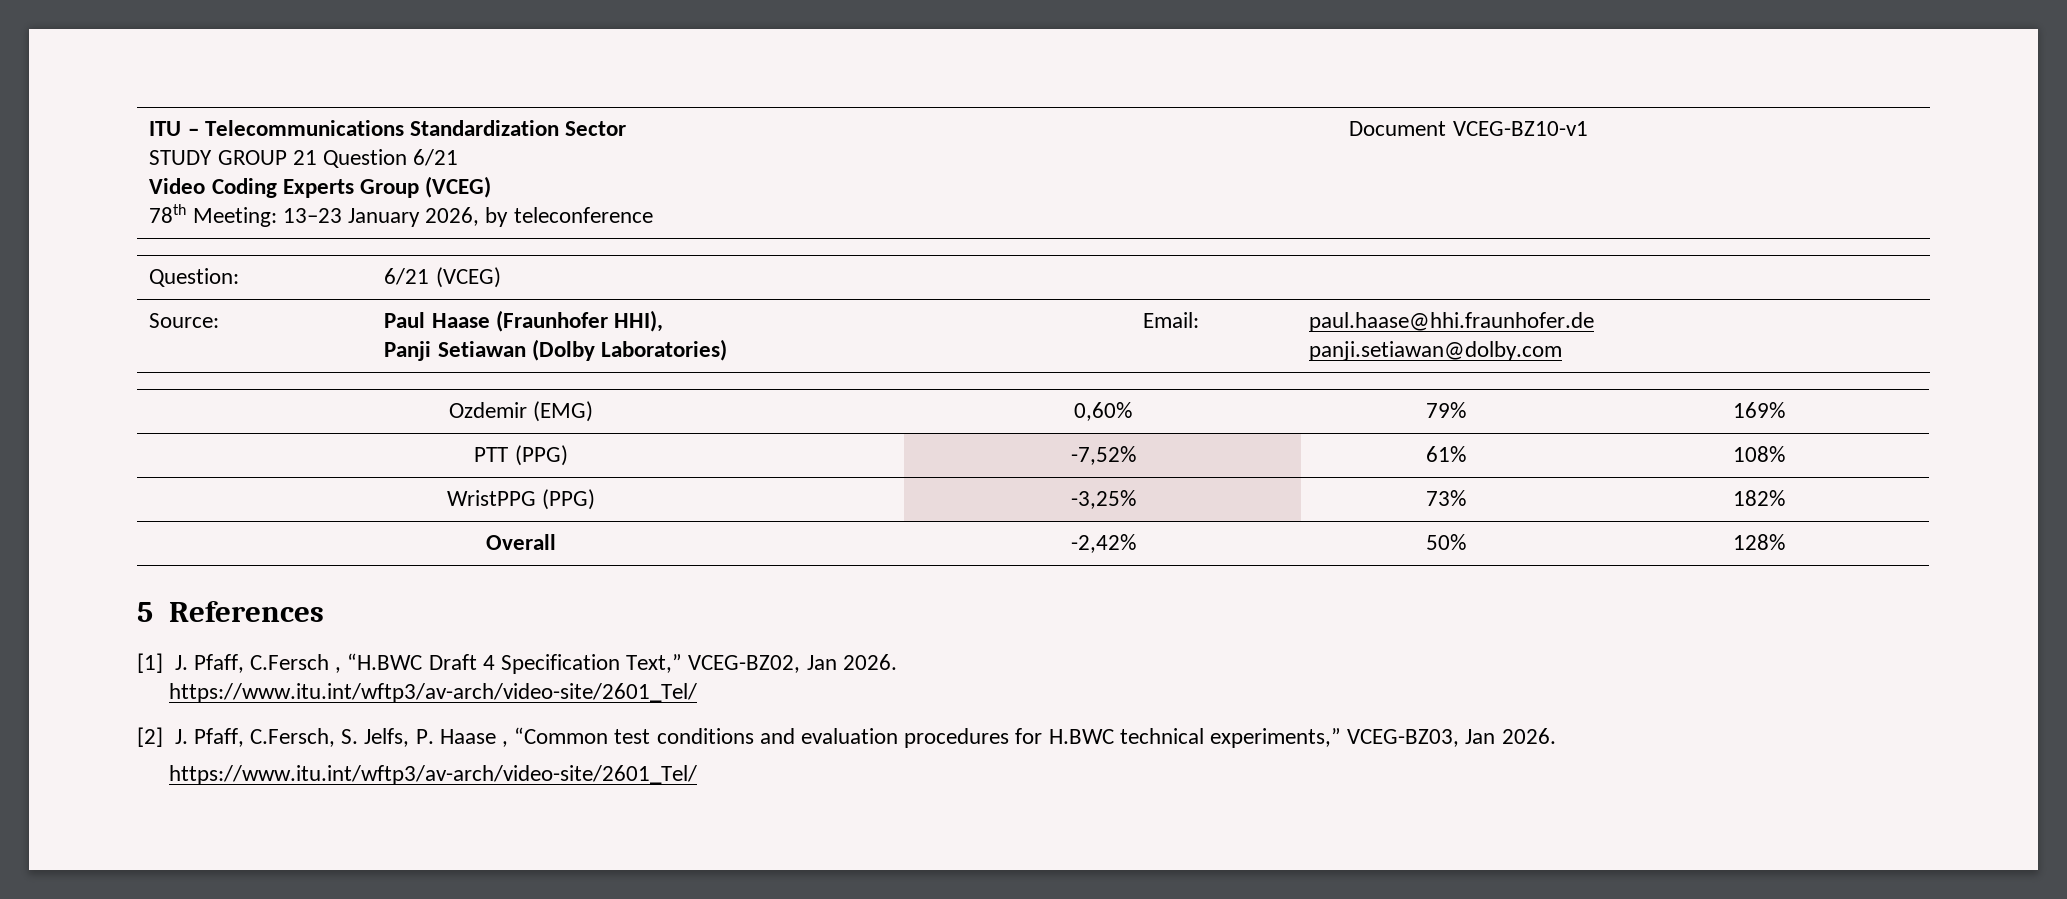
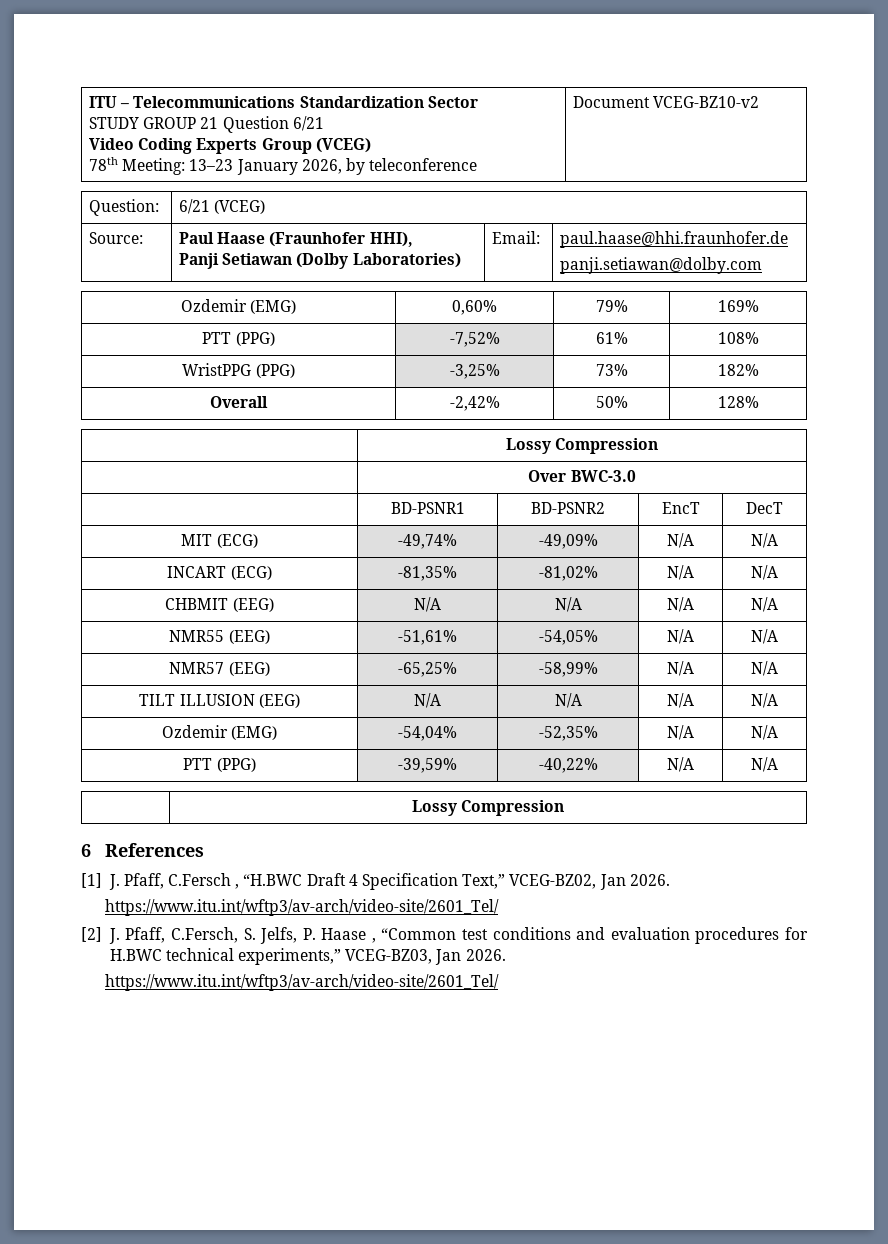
  ITU – Telecommunications Standardization Sector
  STUDY GROUP 21 Question 6/21
  Video Coding Experts Group (VCEG)
- 78th Meeting: 13–23 January 2026, by teleconference | Document VCEG-BZ10-v1
+ 78th Meeting: 13–23 January 2026, by teleconference | Document VCEG-BZ10-v2
  Overall | -2,42% | 50% | 128%
- 5 References
+ | Lossy Compression
+ | Over BWC-3.0
+ | BD-PSNR1 | BD-PSNR2 | EncT | DecT
+ MIT (ECG) | -49,74% | -49,09% | N/A | N/A
+ INCART (ECG) | -81,35% | -81,02% | N/A | N/A
+ CHBMIT (EEG) | N/A | N/A | N/A | N/A
+ NMR55 (EEG) | -51,61% | -54,05% | N/A | N/A
+ NMR57 (EEG) | -65,25% | -58,99% | N/A | N/A
+ TILT ILLUSION (EEG) | N/A | N/A | N/A | N/A
+ Ozdemir (EMG) | -54,04% | -52,35% | N/A | N/A
+ PTT (PPG) | -39,59% | -40,22% | N/A | N/A
+ | Lossy Compression
+ 6 References

